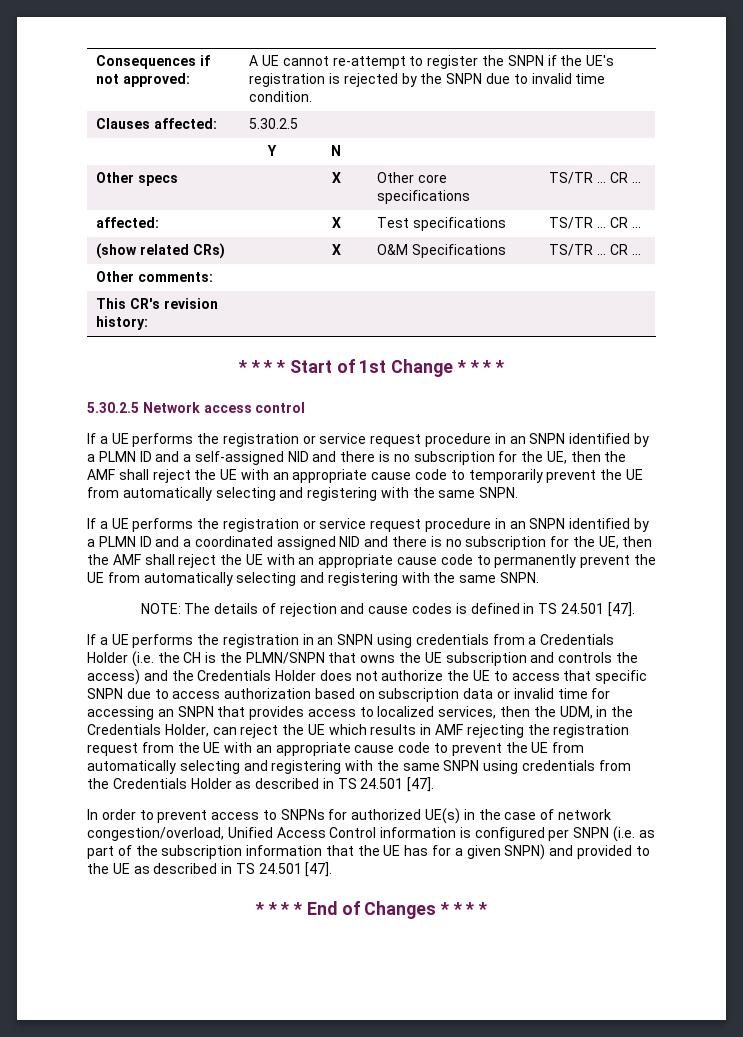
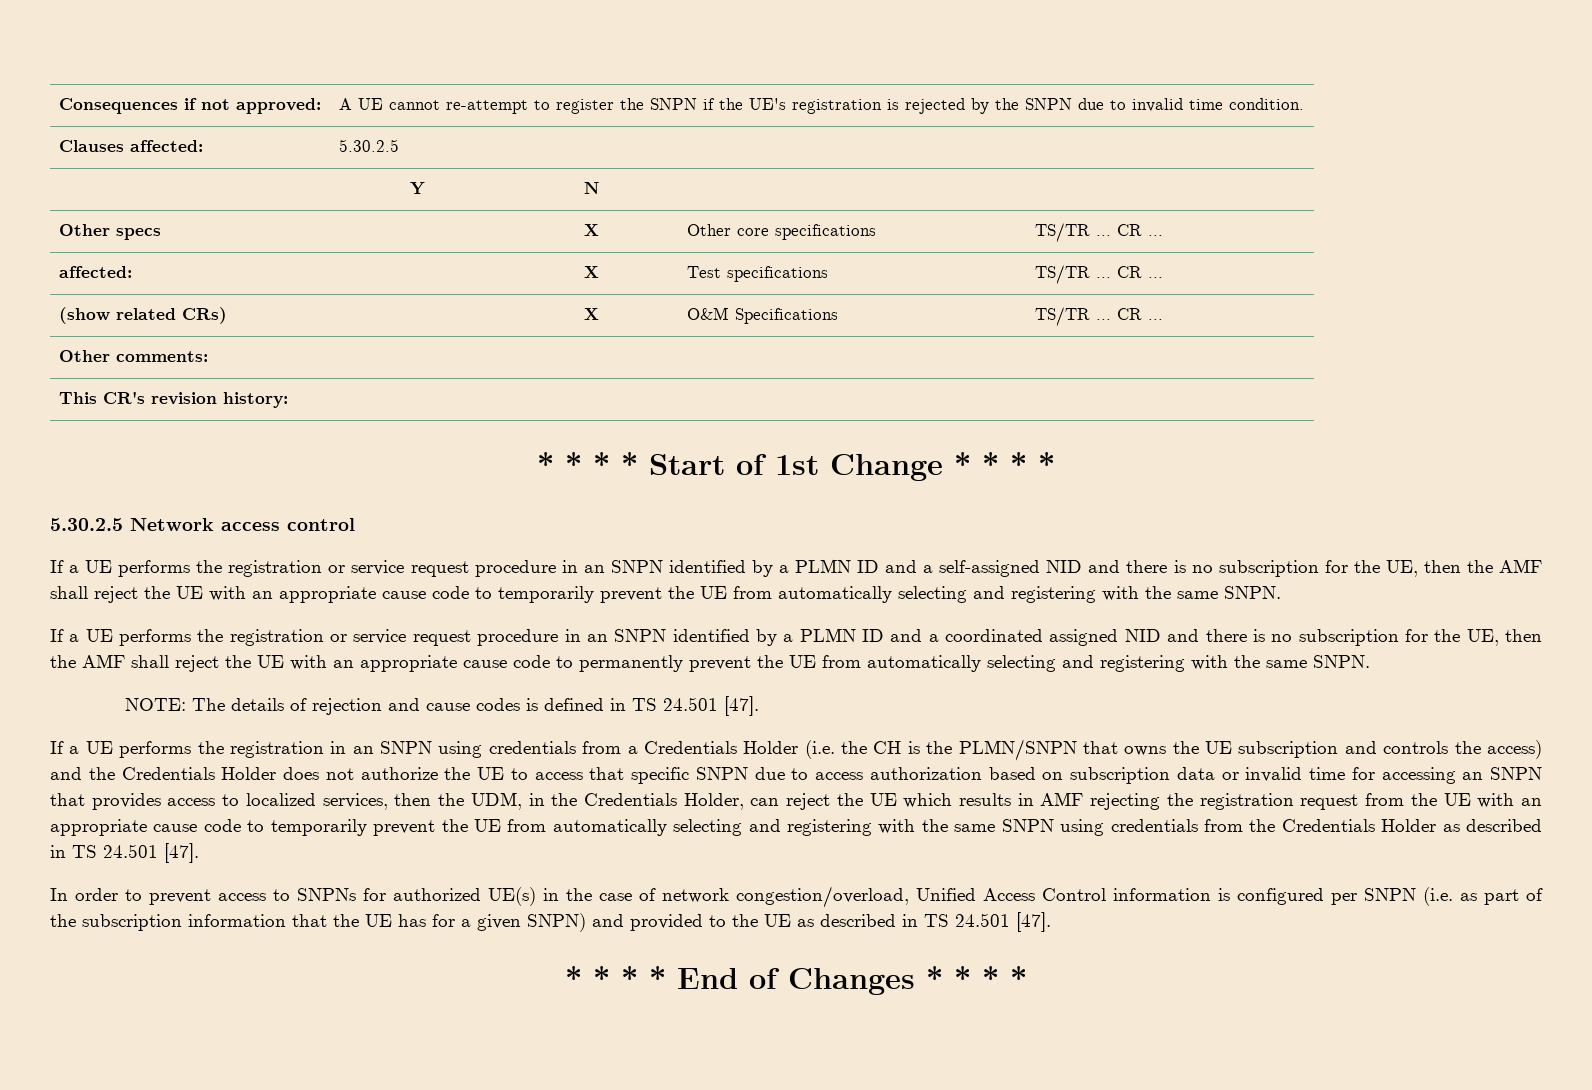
- If a UE performs the registration in an SNPN using credentials from a Credentials Holder (i.e. the CH is the PLMN/SNPN that owns the UE subscription and controls the access) and the Credentials Holder does not authorize the UE to access that specific SNPN due to access authorization based on subscription data or invalid time for accessing an SNPN that provides access to localized services, then the UDM, in the Credentials Holder, can reject the UE which results in AMF rejecting the registration request from the UE with an appropriate cause code to prevent the UE from automatically selecting and registering with the same SNPN using credentials from the Credentials Holder as described in TS 24.501 [47].
+ If a UE performs the registration in an SNPN using credentials from a Credentials Holder (i.e. the CH is the PLMN/SNPN that owns the UE subscription and controls the access) and the Credentials Holder does not authorize the UE to access that specific SNPN due to access authorization based on subscription data or invalid time for accessing an SNPN that provides access to localized services, then the UDM, in the Credentials Holder, can reject the UE which results in AMF rejecting the registration request from the UE with an appropriate cause code to temporarily prevent the UE from automatically selecting and registering with the same SNPN using credentials from the Credentials Holder as described in TS 24.501 [47].

